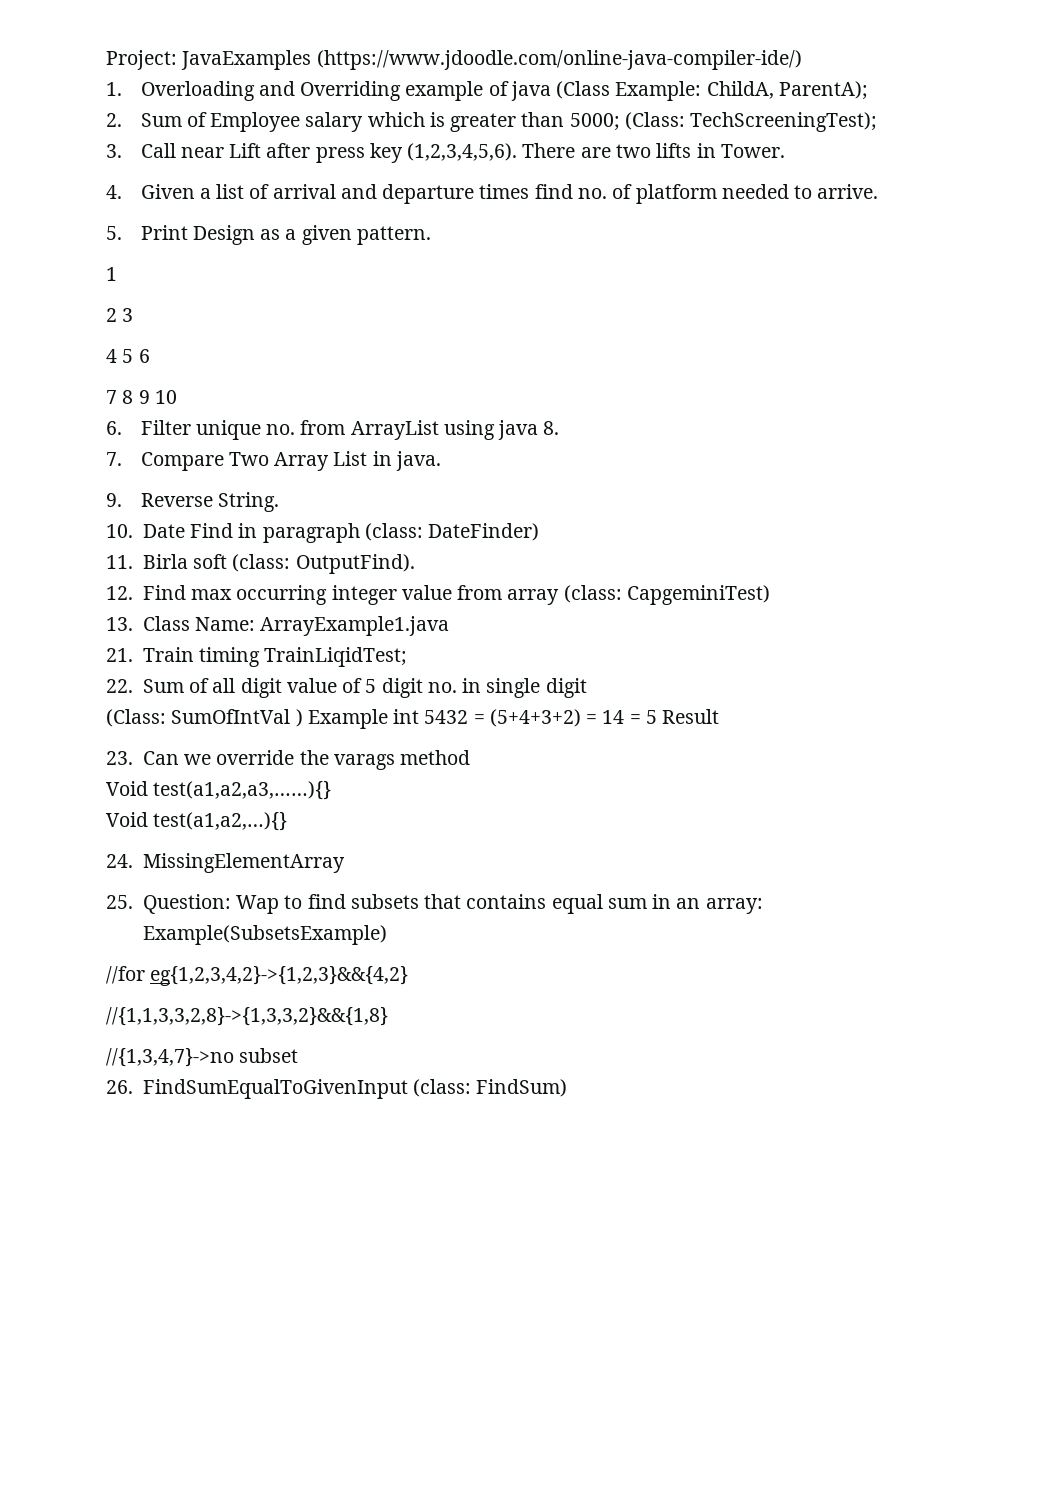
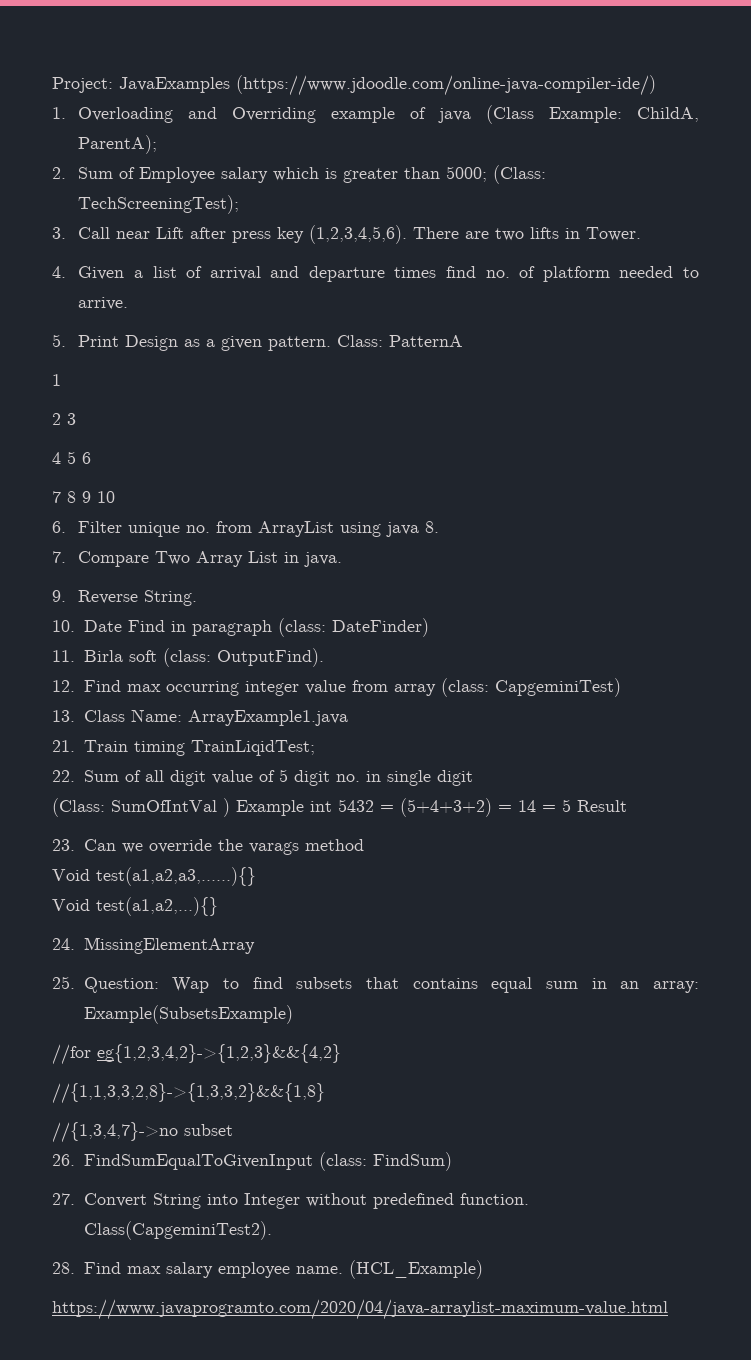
+ Class: PatternA
+ 27. Convert String into Integer without predefined function. Class(CapgeminiTest2).
+ 28. Find max salary employee name. (HCL_Example)
+ https://www.javaprogramto.com/2020/04/java-arraylist-maximum-value.html

